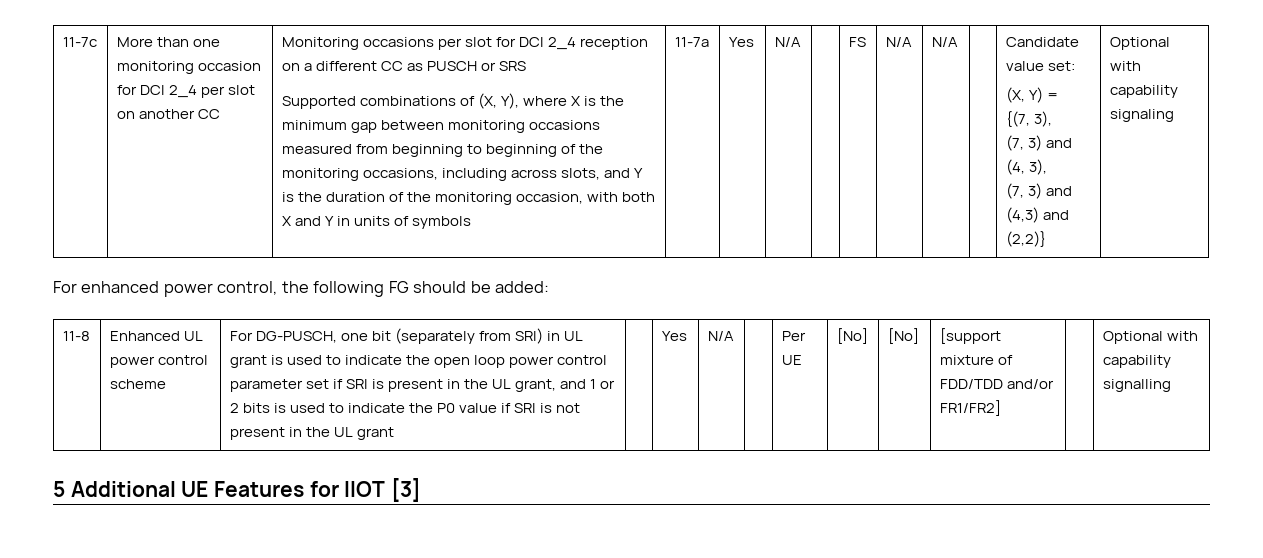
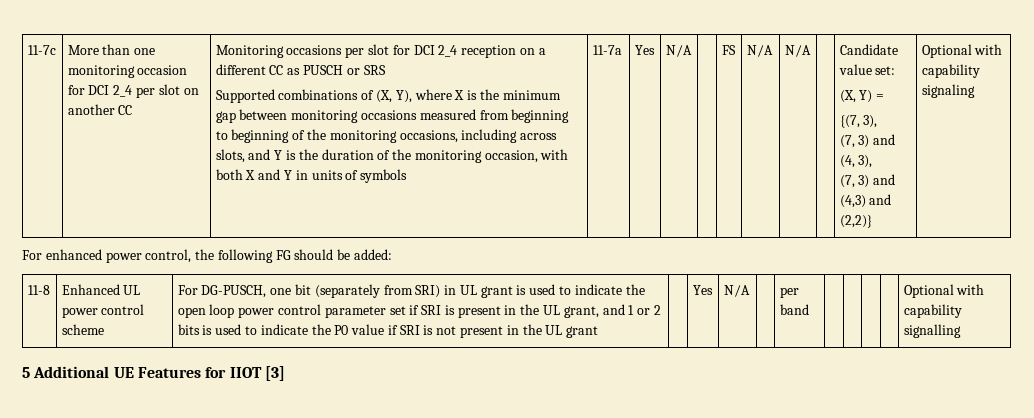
- Per UE | [No] | [No] | [support mixture of FDD/TDD and/or FR1/FR2]
+ per band

